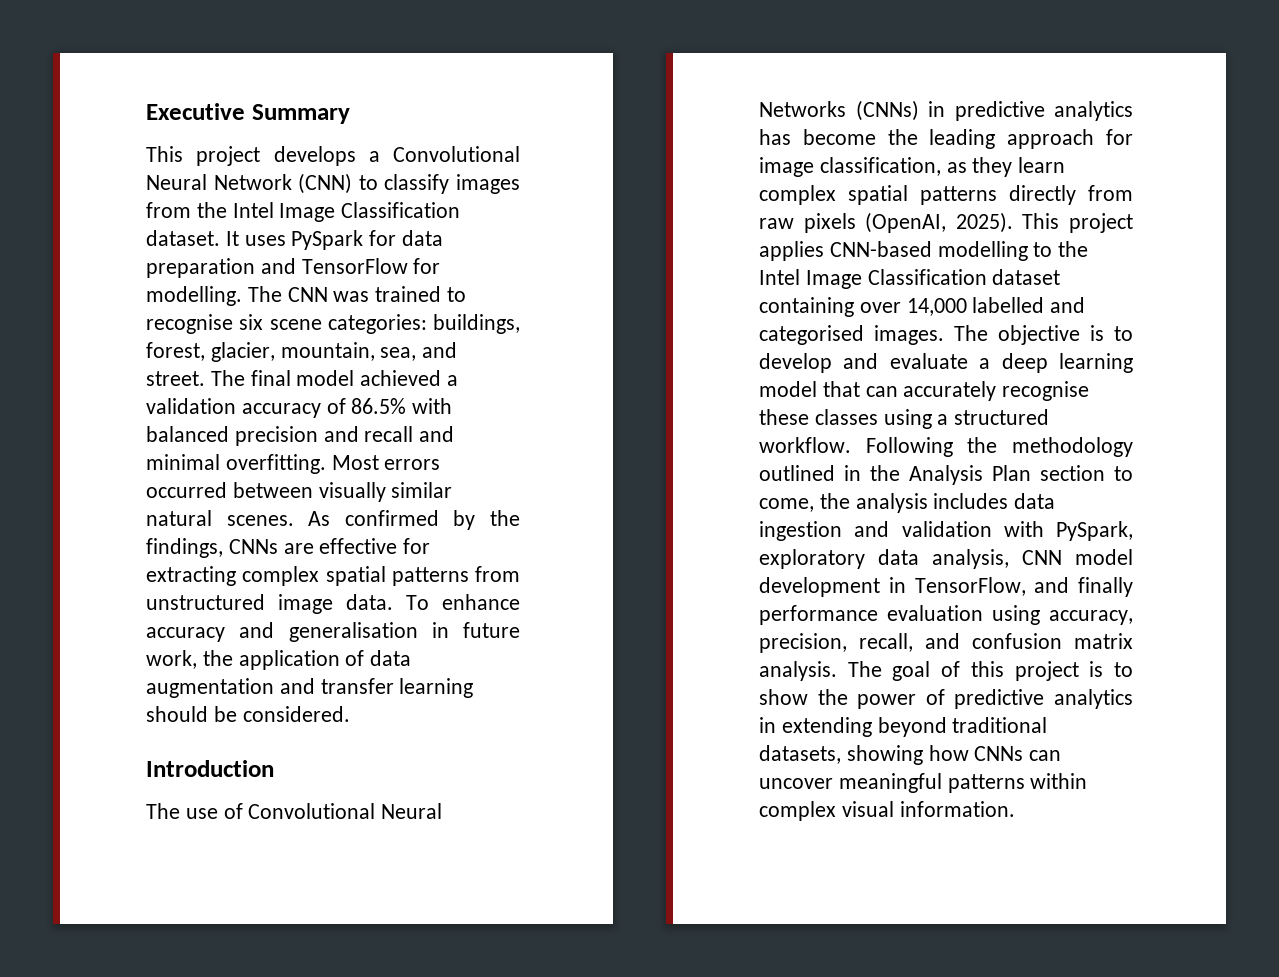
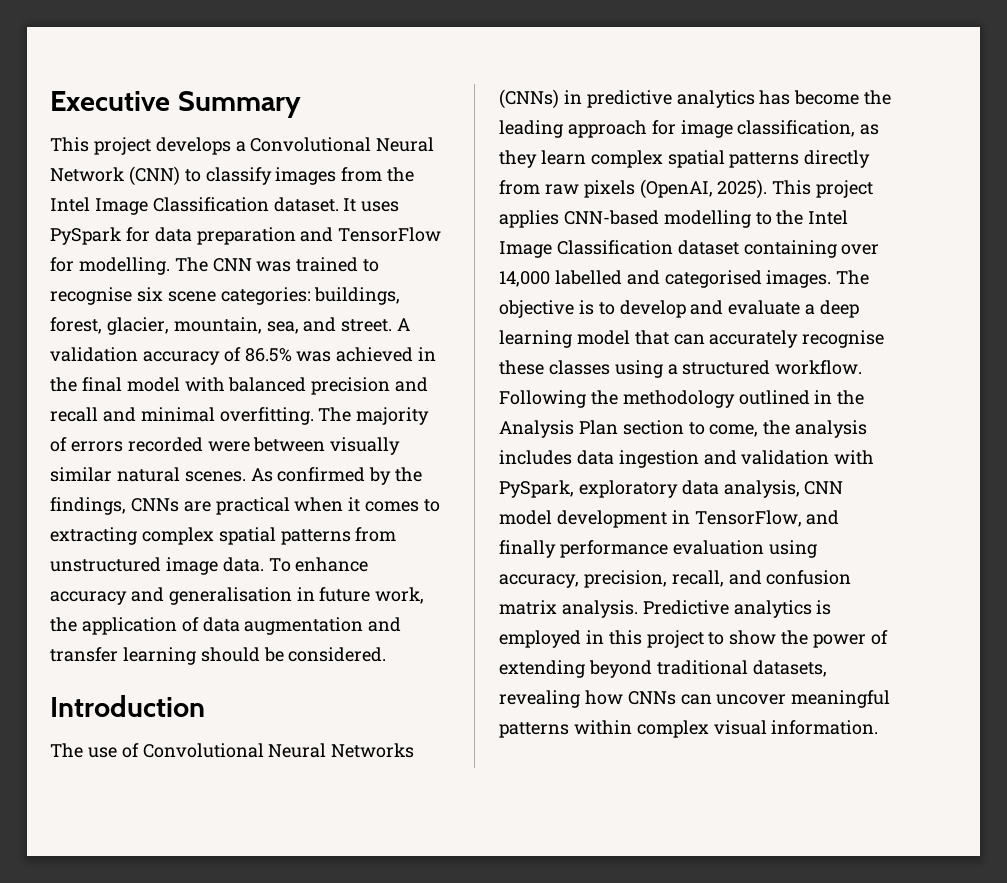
- The final model achieved a validation accuracy of 86.5% with balanced precision and recall and minimal overfitting.
+ A validation accuracy of 86.5% was achieved in the final model with balanced precision and recall and minimal overfitting.
- Most errors occurred between visually similar natural scenes.
+ The majority of errors recorded were between visually similar natural scenes.
- As confirmed by the findings, CNNs are effective for extracting complex spatial patterns from unstructured image data.
+ As confirmed by the findings, CNNs are practical when it comes to extracting complex spatial patterns from unstructured image data.
- The goal of this project is to show the power of predictive analytics in extending beyond traditional datasets, showing how CNNs can uncover meaningful patterns within complex visual information.
+ Predictive analytics is employed in this project to show the power of extending beyond traditional datasets, revealing how CNNs can uncover meaningful patterns within complex visual information.

